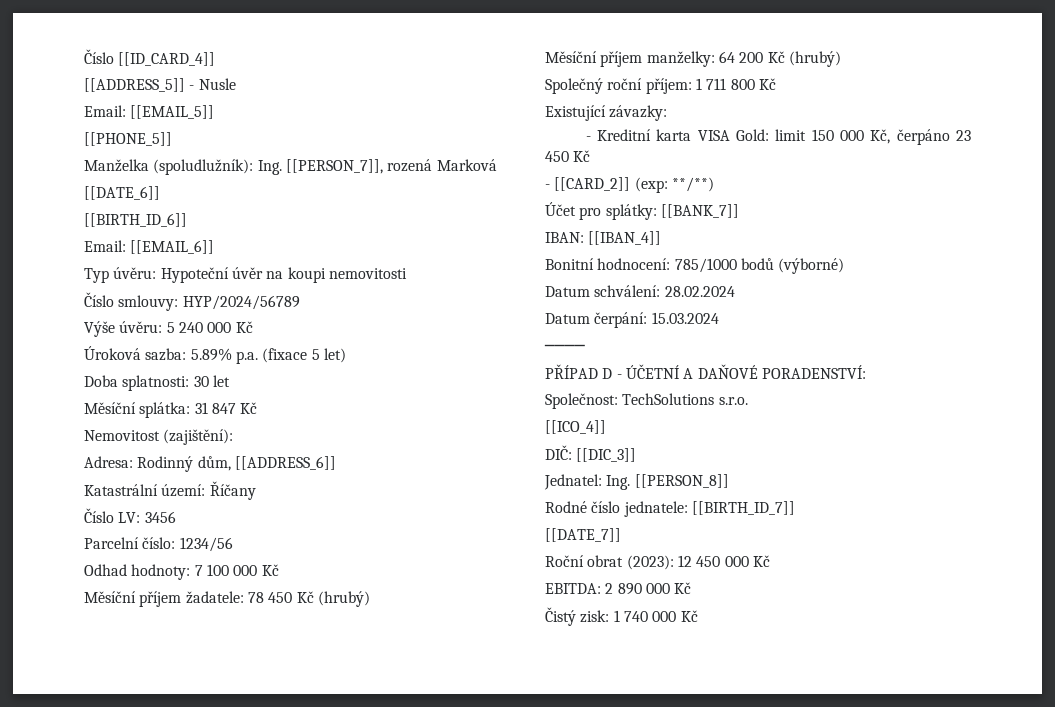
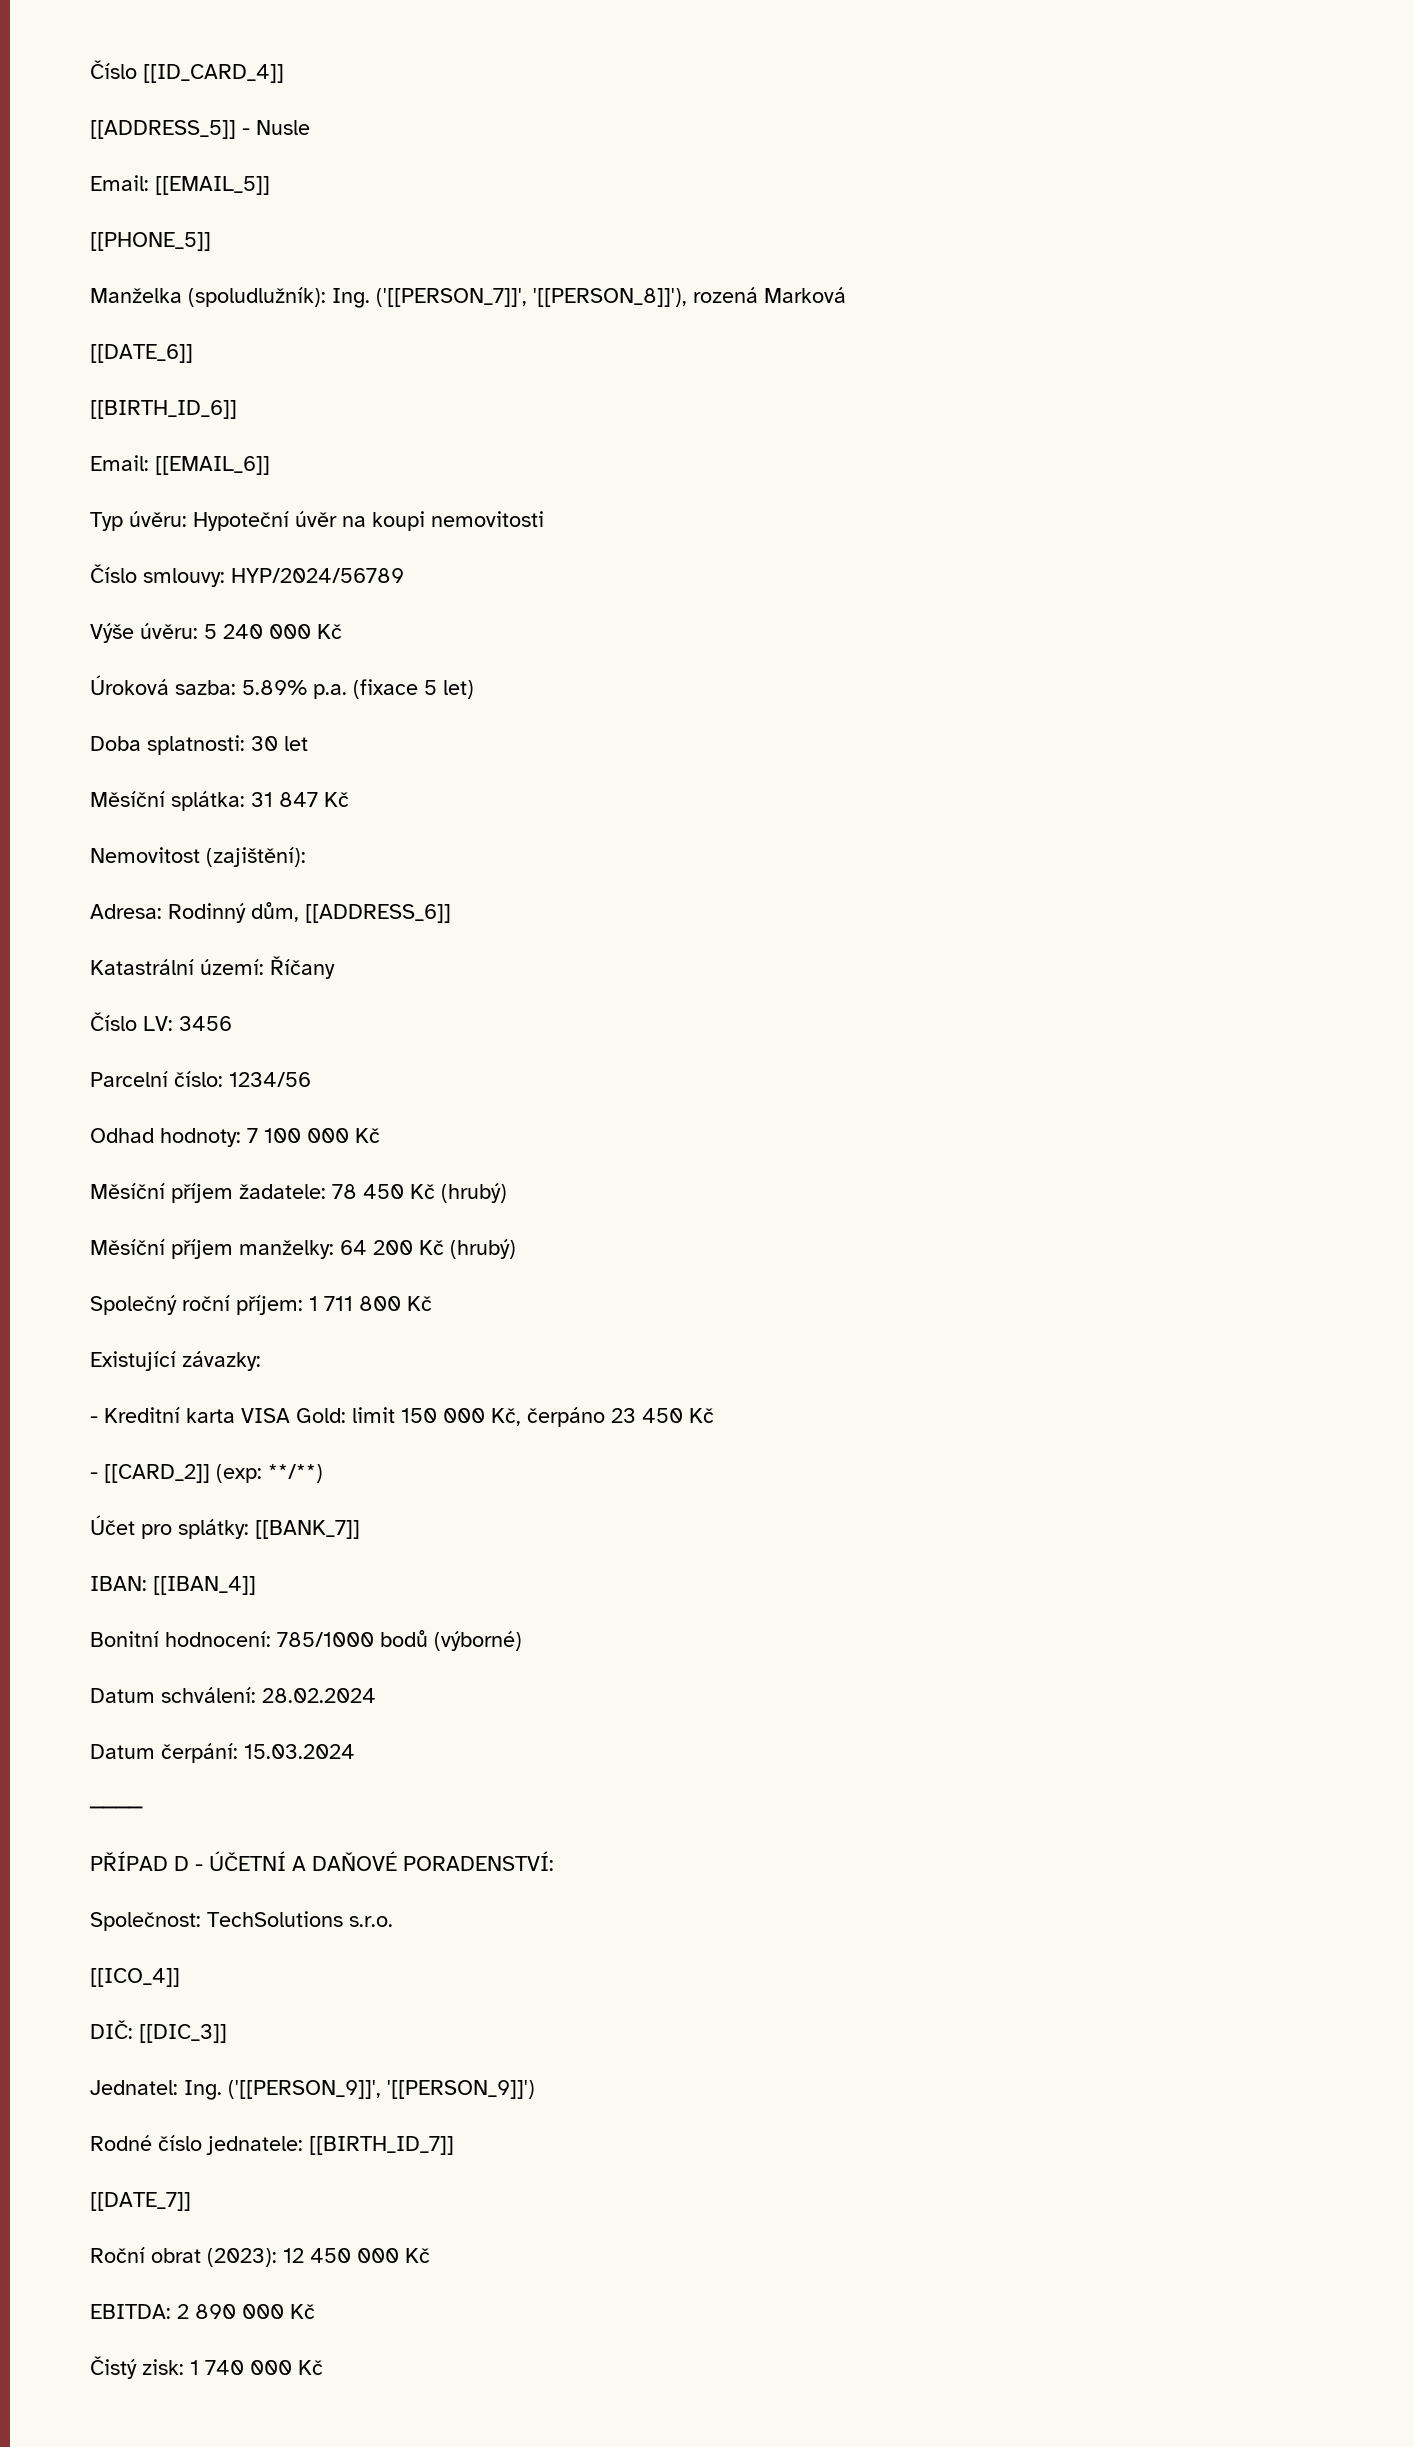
- Manželka (spoludlužník): Ing. [[PERSON_7]], rozená Marková
+ Manželka (spoludlužník): Ing. ('[[PERSON_7]]', '[[PERSON_8]]'), rozená Marková
- Jednatel: Ing. [[PERSON_8]]
+ Jednatel: Ing. ('[[PERSON_9]]', '[[PERSON_9]]')

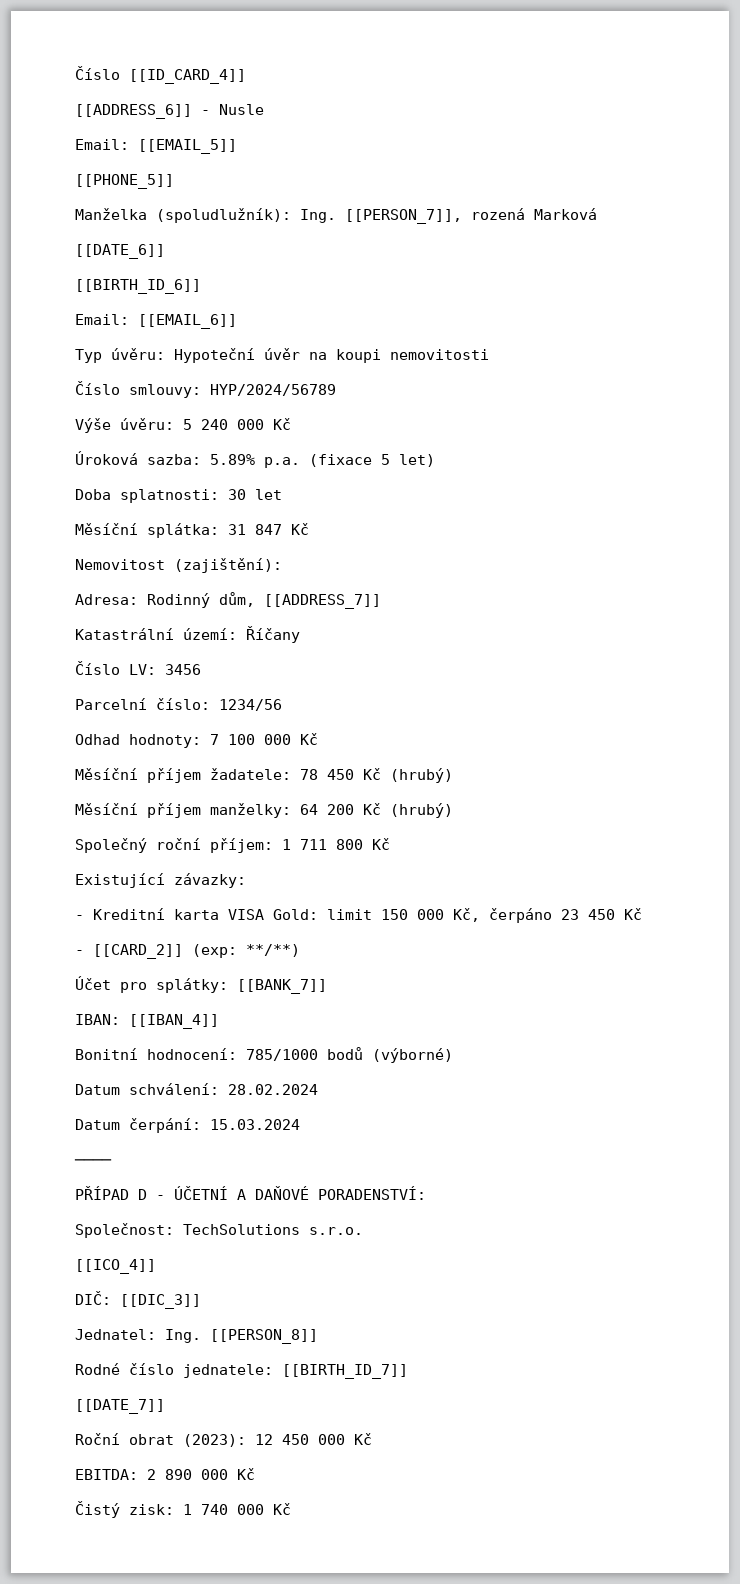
- [[ADDRESS_5]] - Nusle
+ [[ADDRESS_6]] - Nusle
- Manželka (spoludlužník): Ing. ('[[PERSON_7]]', '[[PERSON_8]]'), rozená Marková
+ Manželka (spoludlužník): Ing. [[PERSON_7]], rozená Marková
- Adresa: Rodinný dům, [[ADDRESS_6]]
+ Adresa: Rodinný dům, [[ADDRESS_7]]
- Jednatel: Ing. ('[[PERSON_9]]', '[[PERSON_9]]')
+ Jednatel: Ing. [[PERSON_8]]

